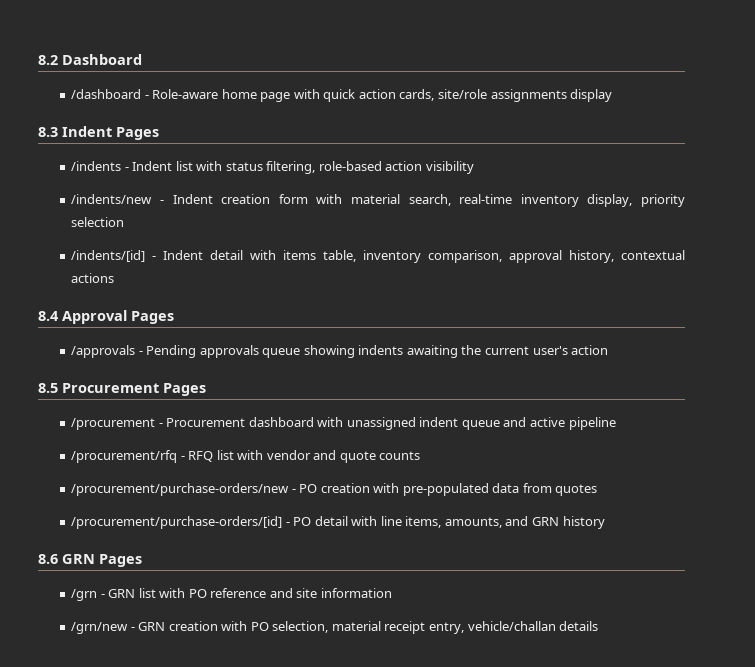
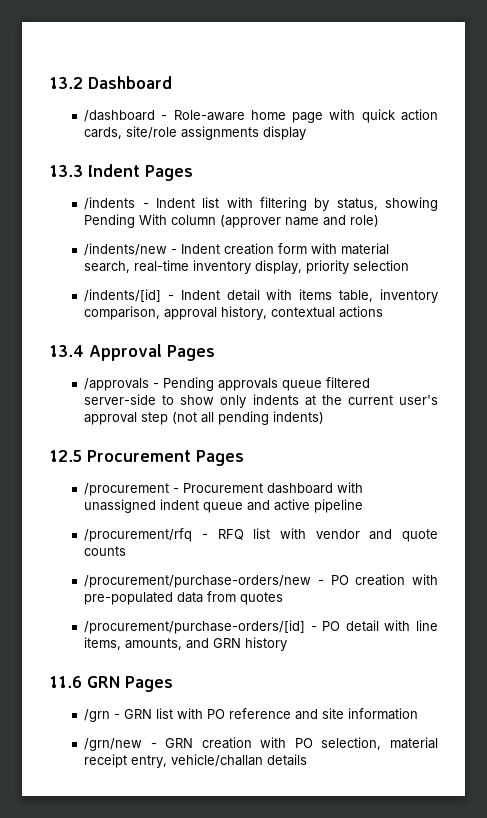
- 8.2 Dashboard
+ 13.2 Dashboard
- 8.3 Indent Pages
+ 13.3 Indent Pages
- /indents - Indent list with status filtering, role-based action visibility
+ /indents - Indent list with filtering by status, showing Pending With column (approver name and role)
- 8.4 Approval Pages
+ 13.4 Approval Pages
- /approvals - Pending approvals queue showing indents awaiting the current user's action
- 8.5 Procurement Pages
+ /approvals - Pending approvals queue filtered server-side to show only indents at the current user's approval step (not all pending indents)
+ 12.5 Procurement Pages
- 8.6 GRN Pages
+ 11.6 GRN Pages

